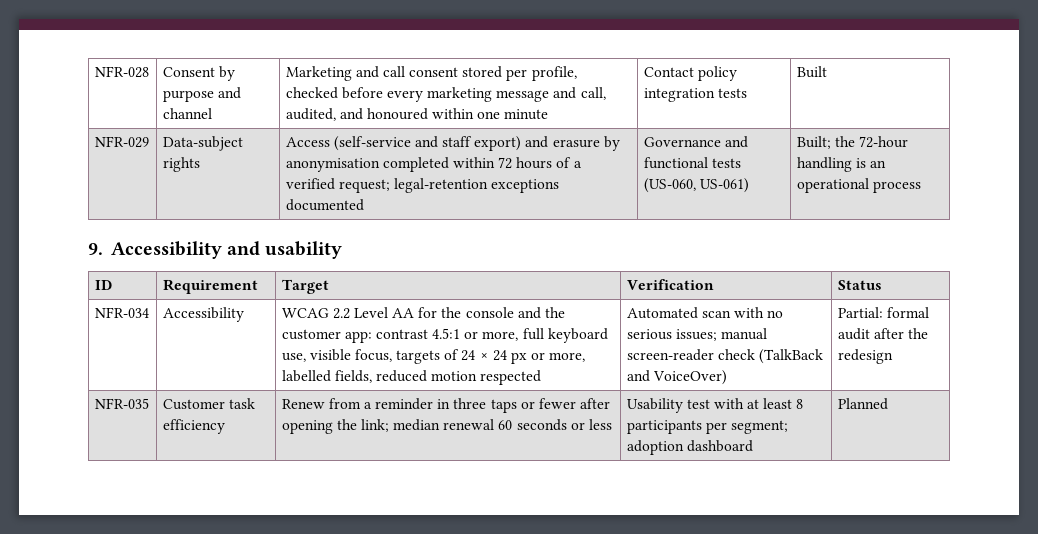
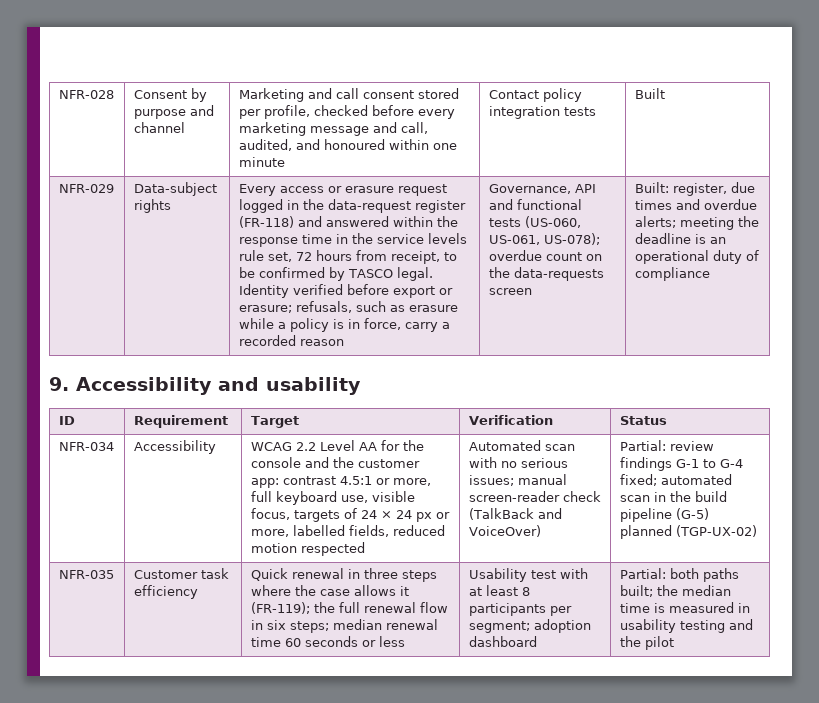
- Access (self-service and staff export) and erasure by anonymisation completed within 72 hours of a verified request; legal-retention exceptions documented | Governance and functional tests (US-060, US-061) | Built; the 72-hour handling is an operational process
+ Every access or erasure request logged in the data-request register (FR-118) and answered within the response time in the service levels rule set, 72 hours from receipt, to be confirmed by TASCO legal. Identity verified before export or erasure; refusals, such as erasure while a policy is in force, carry a recorded reason | Governance, API and functional tests (US-060, US-061, US-078); overdue count on the data-requests screen | Built: register, due times and overdue alerts; meeting the deadline is an operational duty of compliance
- Partial: formal audit after the redesign
- NFR-035 | Customer task efficiency | Renew from a reminder in three taps or fewer after opening the link; median renewal 60 seconds or less | Usability test with at least 8 participants per segment; adoption dashboard | Planned
+ Partial: review findings G-1 to G-4 fixed; automated scan in the build pipeline (G-5) planned (TGP-UX-02)
+ NFR-035 | Customer task efficiency | Quick renewal in three steps where the case allows it (FR-119); the full renewal flow in six steps; median renewal time 60 seconds or less | Usability test with at least 8 participants per segment; adoption dashboard | Partial: both paths built; the median time is measured in usability testing and the pilot

